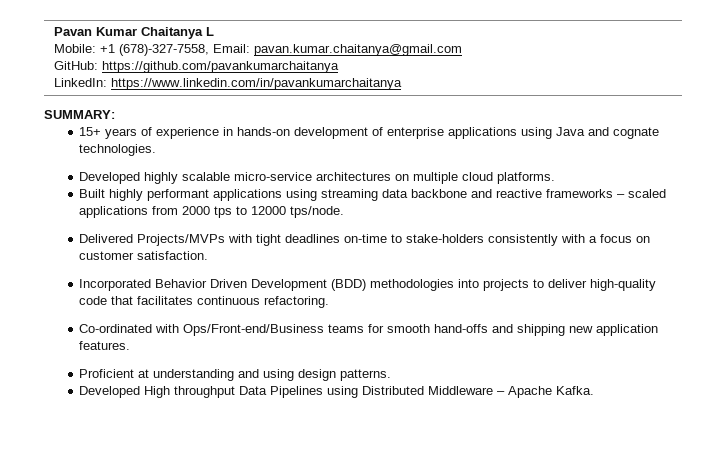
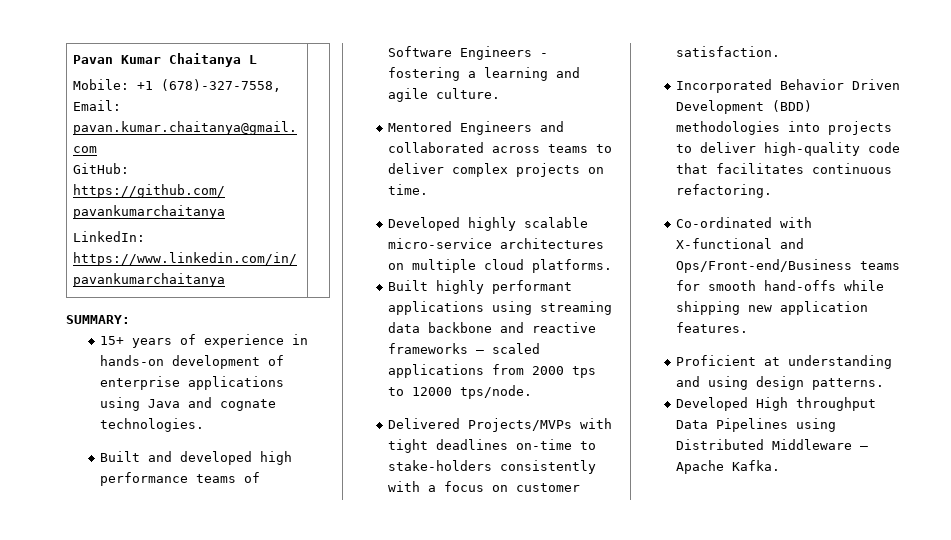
+ Built and developed high performance teams of Software Engineers - fostering a learning and agile culture.
+ Mentored Engineers and collaborated across teams to deliver complex projects on time.
- Co-ordinated with Ops/Front-end/Business teams for smooth hand-offs and shipping new application features.
+ Co-ordinated with X-functional and Ops/Front-end/Business teams for smooth hand-offs while shipping new application features.

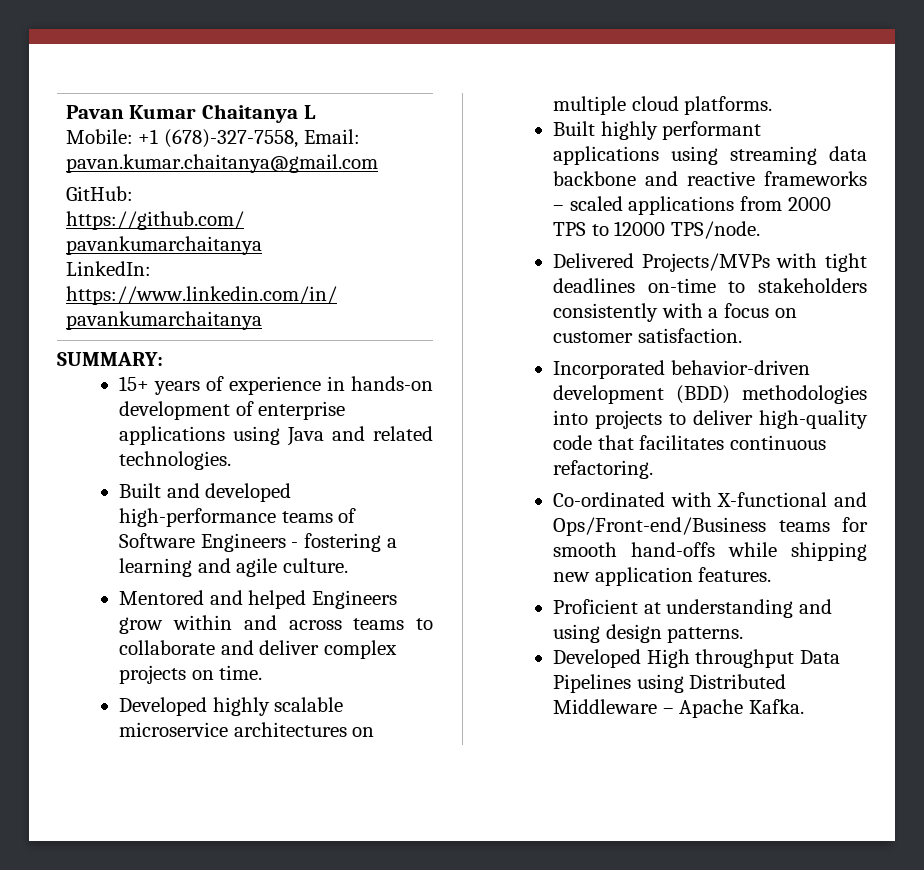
- 15+ years of experience in hands-on development of enterprise applications using Java and cognate technologies.
+ 15+ years of experience in hands-on development of enterprise applications using Java and related technologies.
- Built and developed high performance teams of Software Engineers - fostering a learning and agile culture.
+ Built and developed high-performance teams of Software Engineers - fostering a learning and agile culture.
- Mentored Engineers and collaborated across teams to deliver complex projects on time.
+ Mentored and helped Engineers grow within and across teams to collaborate and deliver complex projects on time.
- Developed highly scalable micro-service architectures on multiple cloud platforms.
+ Developed highly scalable microservice architectures on multiple cloud platforms.
- Built highly performant applications using streaming data backbone and reactive frameworks – scaled applications from 2000 tps to 12000 tps/node.
+ Built highly performant applications using streaming data backbone and reactive frameworks – scaled applications from 2000 TPS to 12000 TPS/node.
- Delivered Projects/MVPs with tight deadlines on-time to stake-holders consistently with a focus on customer satisfaction.
+ Delivered Projects/MVPs with tight deadlines on-time to stakeholders consistently with a focus on customer satisfaction.
- Incorporated Behavior Driven Development (BDD) methodologies into projects to deliver high-quality code that facilitates continuous refactoring.
+ Incorporated behavior-driven development (BDD) methodologies into projects to deliver high-quality code that facilitates continuous refactoring.

